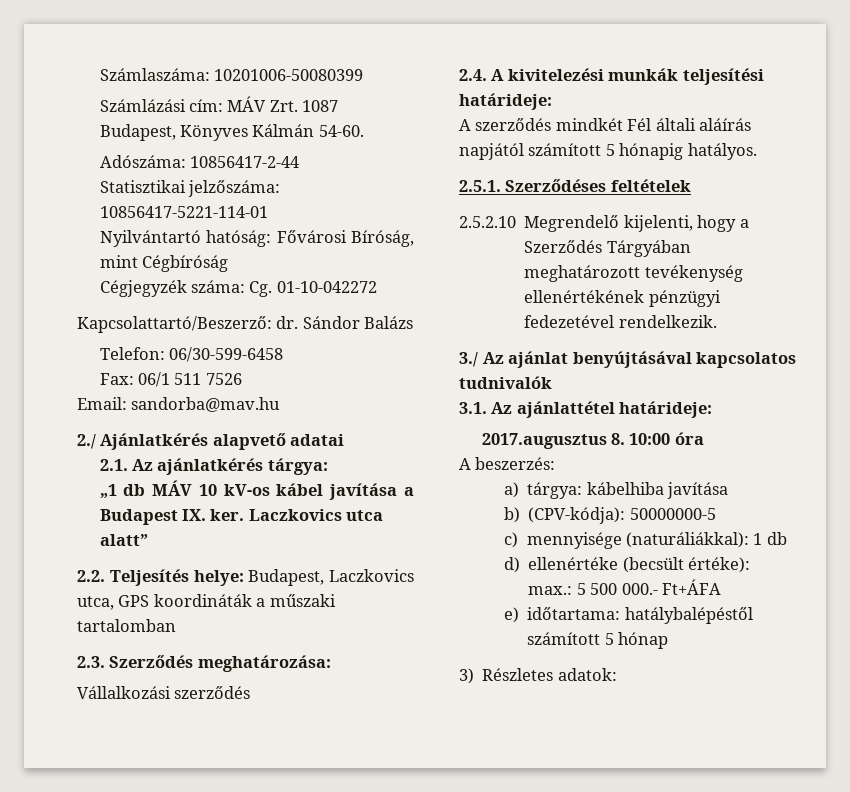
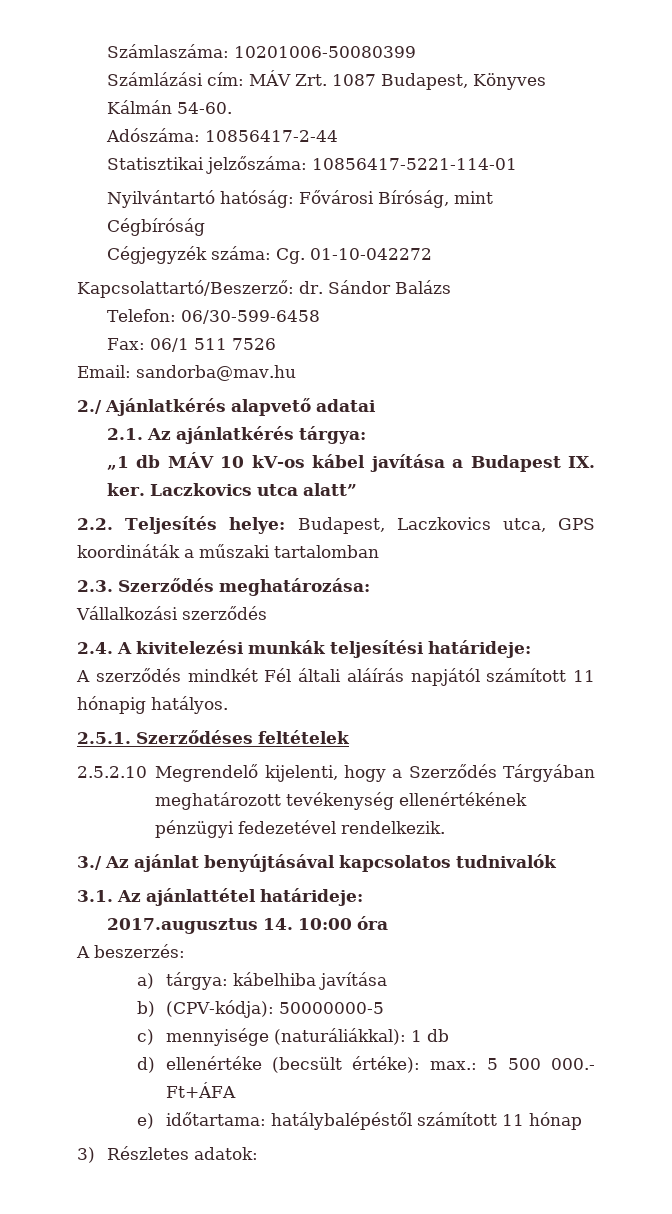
- A szerződés mindkét Fél általi aláírás napjától számított 5 hónapig hatályos.
+ A szerződés mindkét Fél általi aláírás napjától számított 11 hónapig hatályos.
- 2017.augusztus 8. 10:00 óra
+ 2017.augusztus 14. 10:00 óra
- e) időtartama: hatálybalépéstől számított 5 hónap
+ e) időtartama: hatálybalépéstől számított 11 hónap

